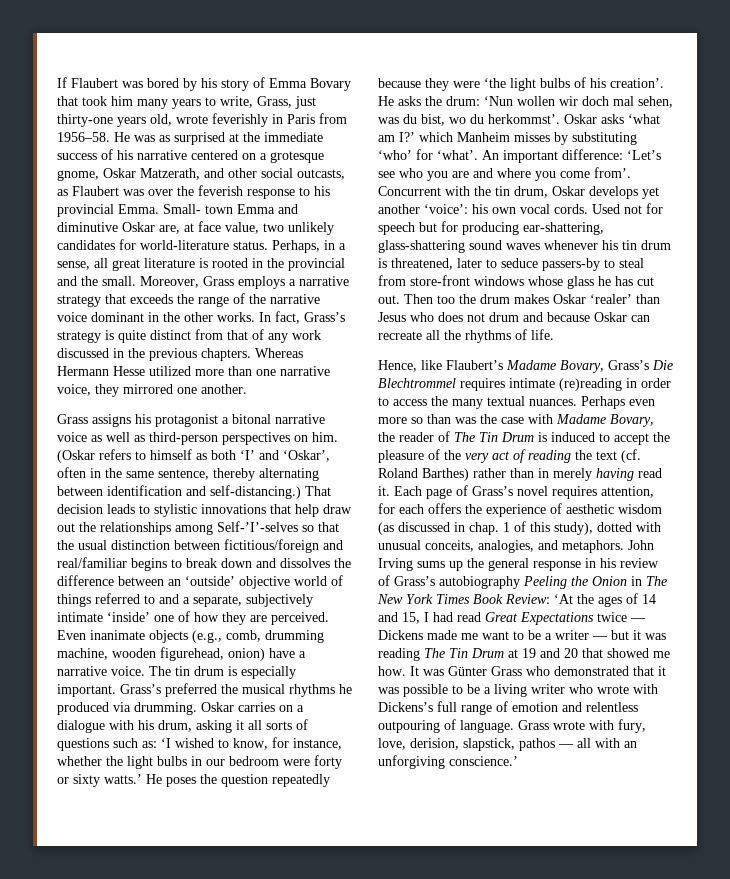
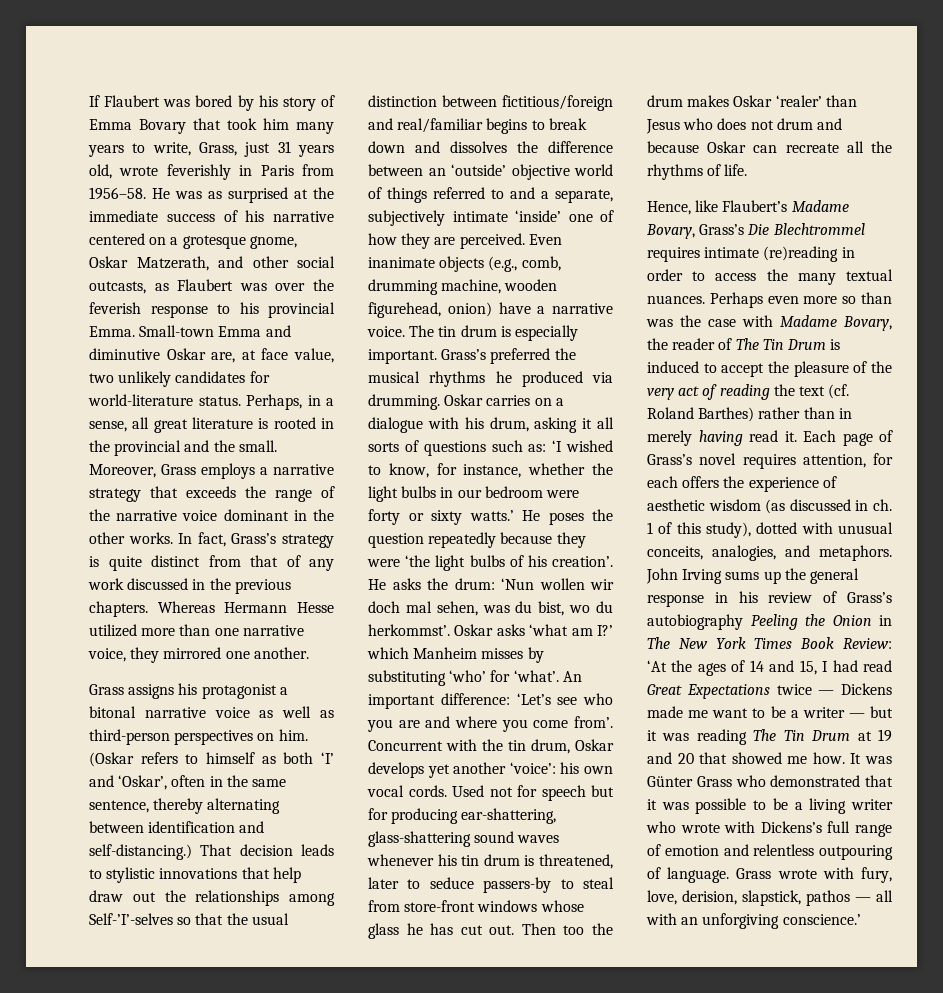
- If Flaubert was bored by his story of Emma Bovary that took him many years to write, Grass, just thirty-one years old, wrote feverishly in Paris from 1956–58.
+ If Flaubert was bored by his story of Emma Bovary that took him many years to write, Grass, just 31 years old, wrote feverishly in Paris from 1956–58.
- Small- town Emma and diminutive Oskar are, at face value, two unlikely candidates for world-literature status.
+ Small-town Emma and diminutive Oskar are, at face value, two unlikely candidates for world-literature status.
- Each page of Grass’s novel requires attention, for each offers the experience of aesthetic wisdom (as discussed in chap. 1 of this study), dotted with unusual conceits, analogies, and metaphors.
+ Each page of Grass’s novel requires attention, for each offers the experience of aesthetic wisdom (as discussed in ch. 1 of this study), dotted with unusual conceits, analogies, and metaphors.

